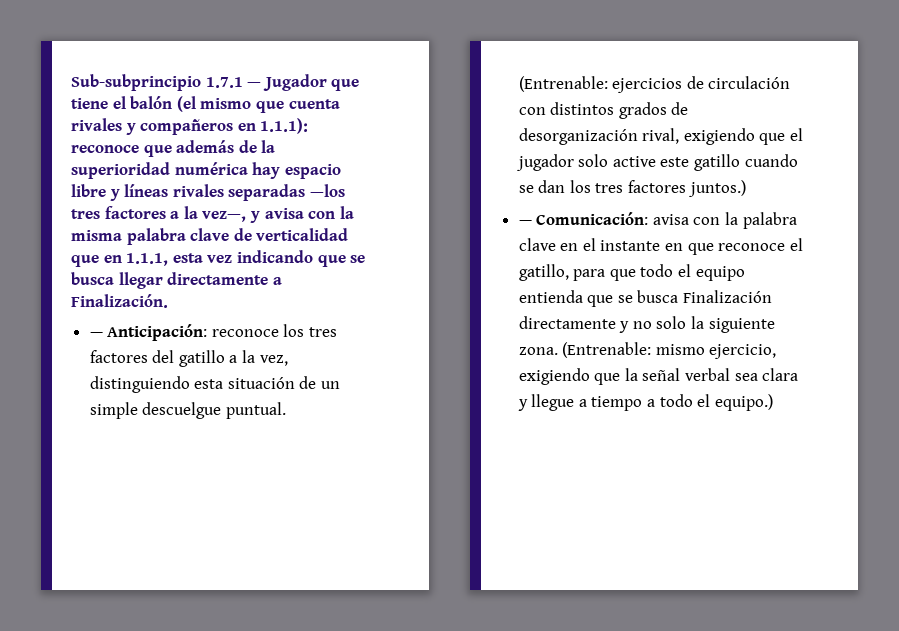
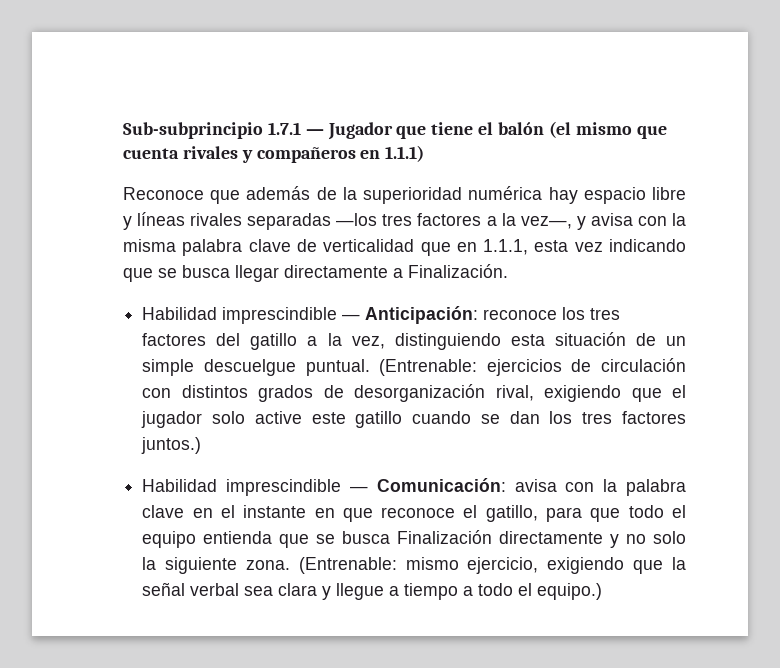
- Sub-subprincipio 1.7.1 — Jugador que tiene el balón (el mismo que cuenta rivales y compañeros en 1.1.1): reconoce que además de la superioridad numérica hay espacio libre y líneas rivales separadas —los tres factores a la vez—, y avisa con la misma palabra clave de verticalidad que en 1.1.1, esta vez indicando que se busca llegar directamente a Finalización.
+ Sub-subprincipio 1.7.1 — Jugador que tiene el balón (el mismo que cuenta rivales y compañeros en 1.1.1)
+ Reconoce que además de la superioridad numérica hay espacio libre y líneas rivales separadas —los tres factores a la vez—, y avisa con la misma palabra clave de verticalidad que en 1.1.1, esta vez indicando que se busca llegar directamente a Finalización.
- — Anticipación: reconoce los tres factores del gatillo a la vez, distinguiendo esta situación de un simple descuelgue puntual.
+ Habilidad imprescindible — Anticipación: reconoce los tres factores del gatillo a la vez, distinguiendo esta situación de un simple descuelgue puntual.
- — Comunicación: avisa con la palabra clave en el instante en que reconoce el gatillo, para que todo el equipo entienda que se busca Finalización directamente y no solo la siguiente zona.
+ Habilidad imprescindible — Comunicación: avisa con la palabra clave en el instante en que reconoce el gatillo, para que todo el equipo entienda que se busca Finalización directamente y no solo la siguiente zona.

